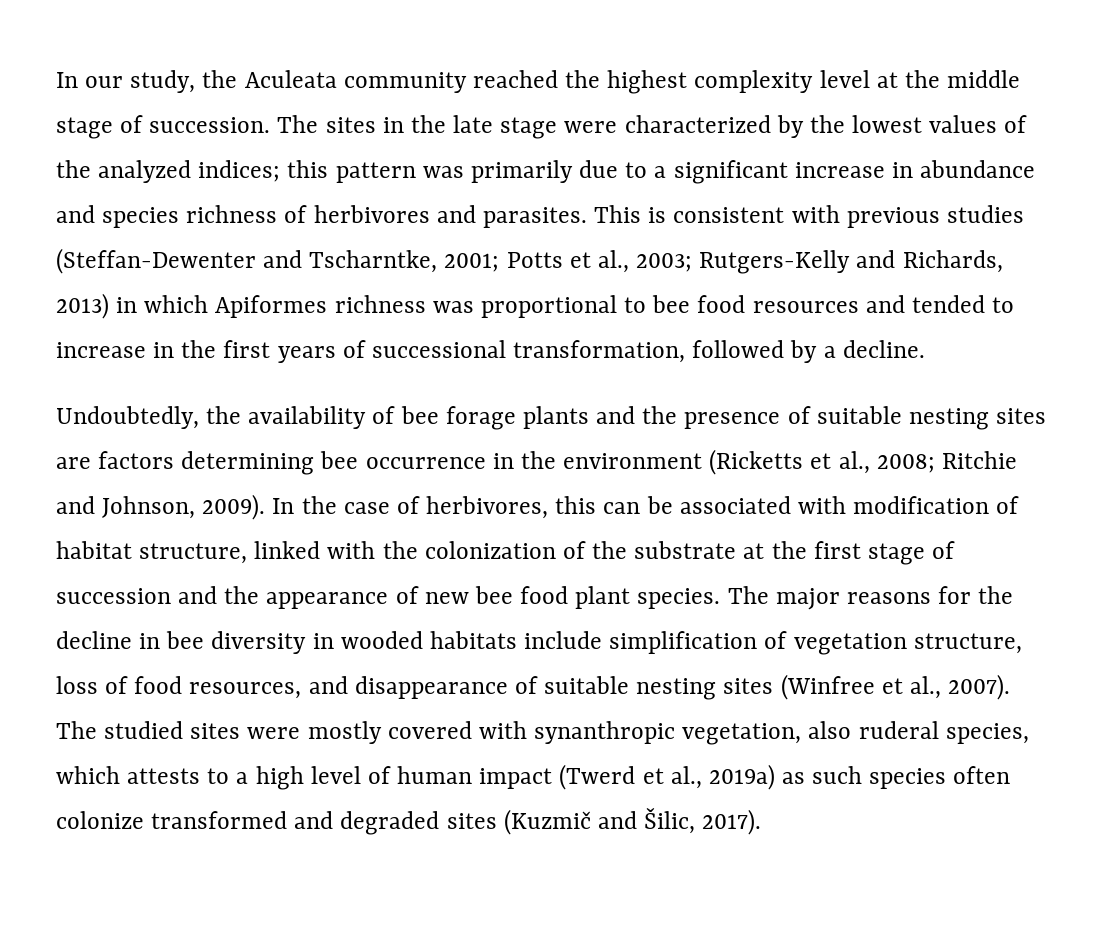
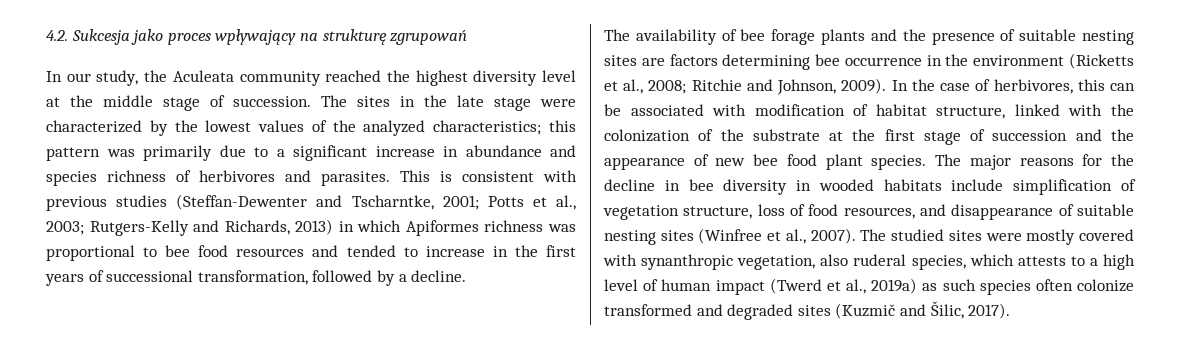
+ 4.2. Sukcesja jako proces wpływający na strukturę zgrupowań
- In our study, the Aculeata community reached the highest complexity level at the middle stage of succession.
+ In our study, the Aculeata community reached the highest diversity level at the middle stage of succession.
- The sites in the late stage were characterized by the lowest values of the analyzed indices; this pattern was primarily due to a significant increase in abundance and species richness of herbivores and parasites.
+ The sites in the late stage were characterized by the lowest values of the analyzed characteristics; this pattern was primarily due to a significant increase in abundance and species richness of herbivores and parasites.
- Undoubtedly, the availability of bee forage plants and the presence of suitable nesting sites are factors determining bee occurrence in the environment (Ricketts et al., 2008; Ritchie and Johnson, 2009).
+ The availability of bee forage plants and the presence of suitable nesting sites are factors determining bee occurrence in the environment (Ricketts et al., 2008; Ritchie and Johnson, 2009).

